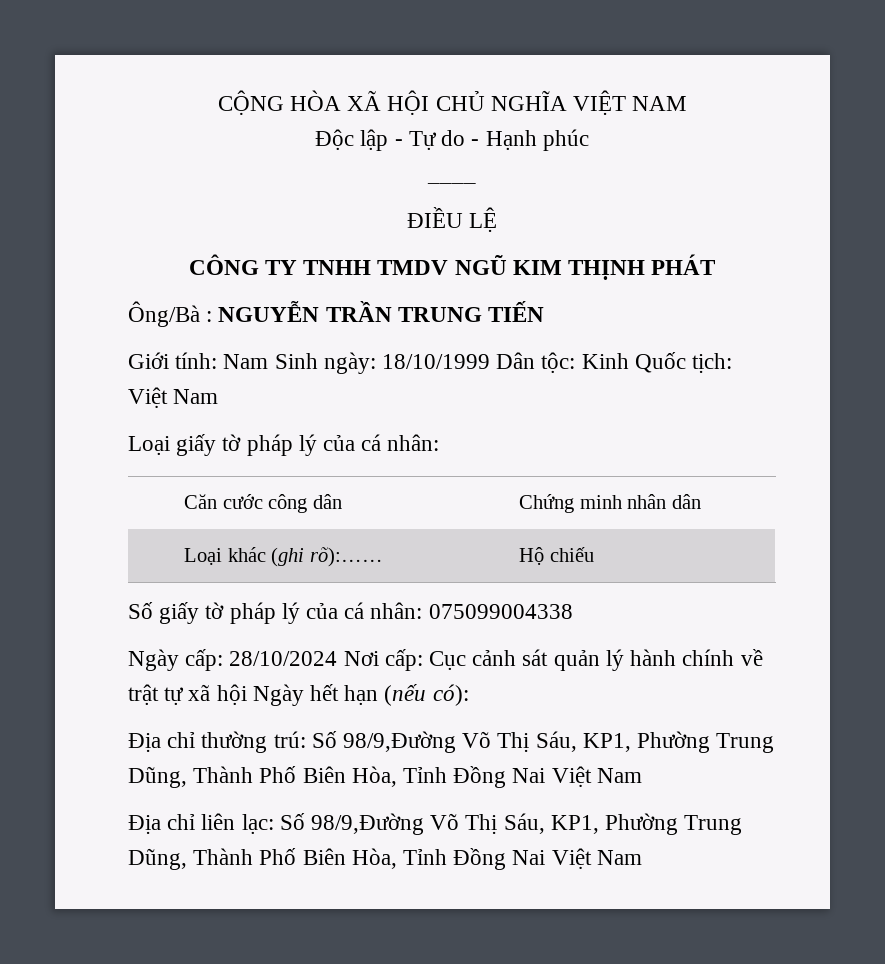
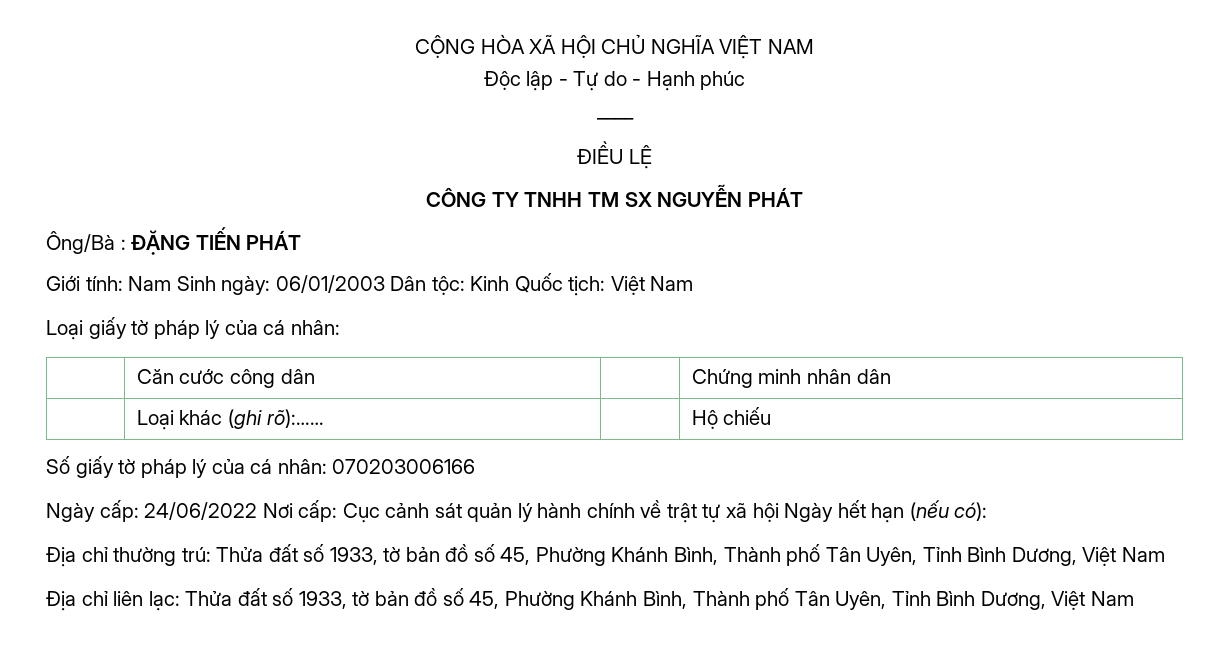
- CÔNG TY TNHH TMDV NGŨ KIM THỊNH PHÁT
+ CÔNG TY TNHH TM SX NGUYỄN PHÁT
- Ông/Bà : NGUYỄN TRẦN TRUNG TIẾN
+ Ông/Bà : ĐẶNG TIẾN PHÁT
- Giới tính: Nam Sinh ngày: 18/10/1999 Dân tộc: Kinh Quốc tịch: Việt Nam
+ Giới tính: Nam Sinh ngày: 06/01/2003 Dân tộc: Kinh Quốc tịch: Việt Nam
- Số giấy tờ pháp lý của cá nhân: 075099004338
+ Số giấy tờ pháp lý của cá nhân: 070203006166
- Ngày cấp: 28/10/2024 Nơi cấp: Cục cảnh sát quản lý hành chính về trật tự xã hội Ngày hết hạn (nếu có):
+ Ngày cấp: 24/06/2022 Nơi cấp: Cục cảnh sát quản lý hành chính về trật tự xã hội Ngày hết hạn (nếu có):
- Địa chỉ thường trú: Số 98/9,Đường Võ Thị Sáu, KP1, Phường Trung Dũng, Thành Phố Biên Hòa, Tỉnh Đồng Nai Việt Nam
+ Địa chỉ thường trú: Thửa đất số 1933, tờ bản đồ số 45, Phường Khánh Bình, Thành phố Tân Uyên, Tỉnh Bình Dương, Việt Nam
- Địa chỉ liên lạc: Số 98/9,Đường Võ Thị Sáu, KP1, Phường Trung Dũng, Thành Phố Biên Hòa, Tỉnh Đồng Nai Việt Nam
+ Địa chỉ liên lạc: Thửa đất số 1933, tờ bản đồ số 45, Phường Khánh Bình, Thành phố Tân Uyên, Tỉnh Bình Dương, Việt Nam

